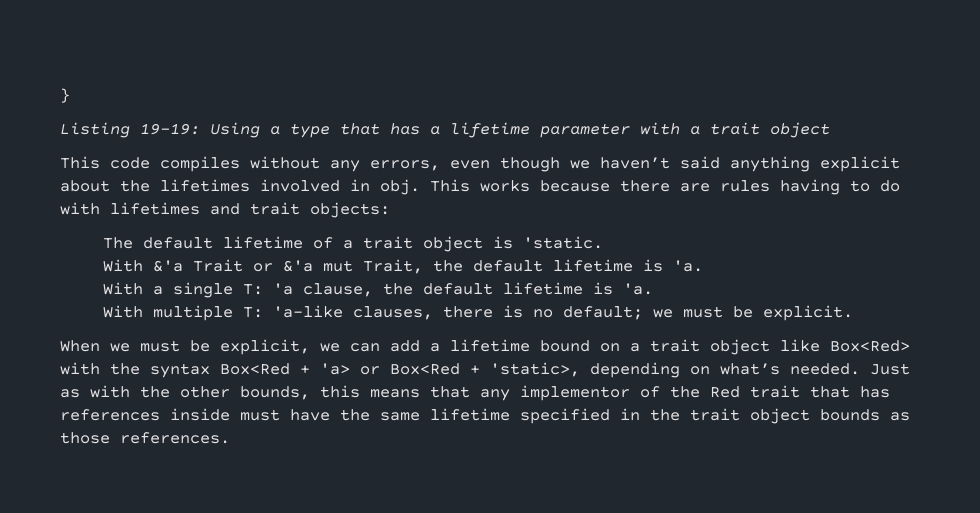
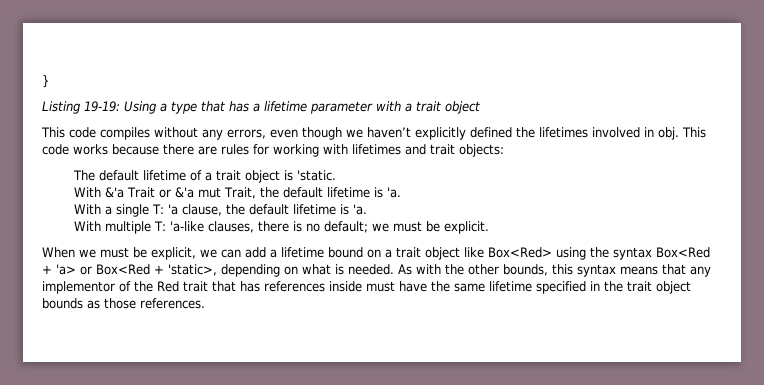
- This code compiles without any errors, even though we haven’t said anything explicit about the lifetimes involved in obj.
+ This code compiles without any errors, even though we haven’t explicitly defined the lifetimes involved in obj.
- This works because there are rules having to do with lifetimes and trait objects:
+ This code works because there are rules for working with lifetimes and trait objects:
- When we must be explicit, we can add a lifetime bound on a trait object like Box<Red> with the syntax Box<Red + 'a> or Box<Red + 'static>, depending on what’s needed. Just as with the other bounds, this means that any implementor of the Red trait that has references inside must have the same lifetime specified in the trait object bounds as those references.
+ When we must be explicit, we can add a lifetime bound on a trait object like Box<Red> using the syntax Box<Red + 'a> or Box<Red + 'static>, depending on what is needed. As with the other bounds, this syntax means that any implementor of the Red trait that has references inside must have the same lifetime specified in the trait object bounds as those references.

